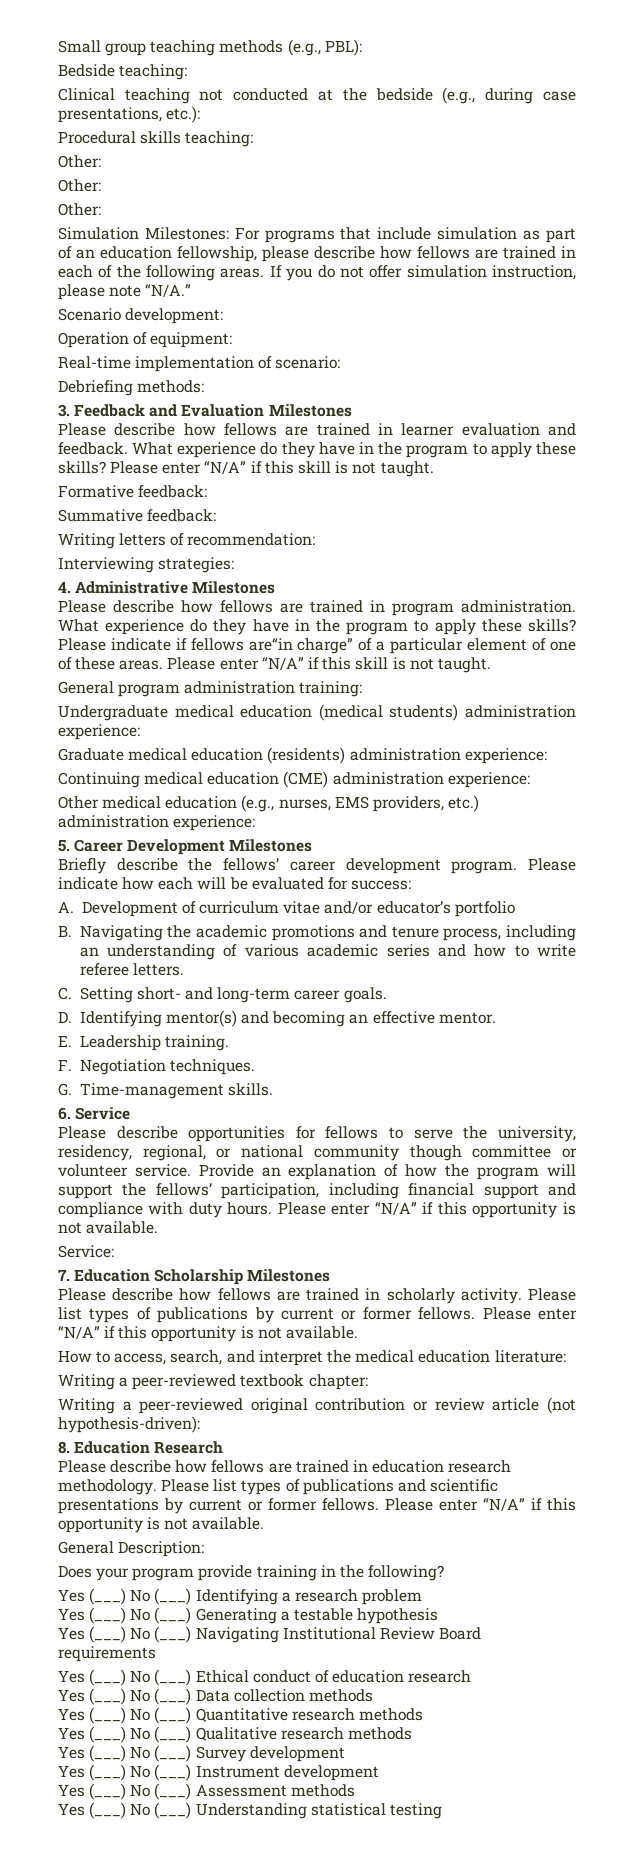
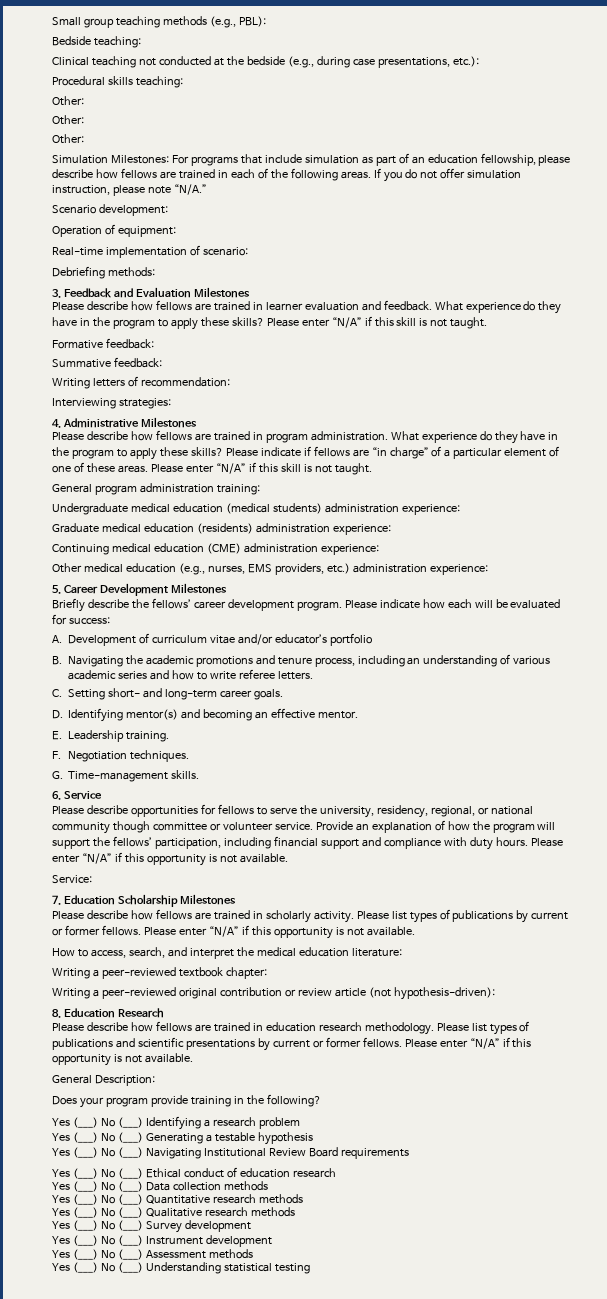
- Please indicate if fellows are“in charge” of a particular element of one of these areas.
+ Please indicate if fellows are “in charge” of a particular element of one of these areas.

